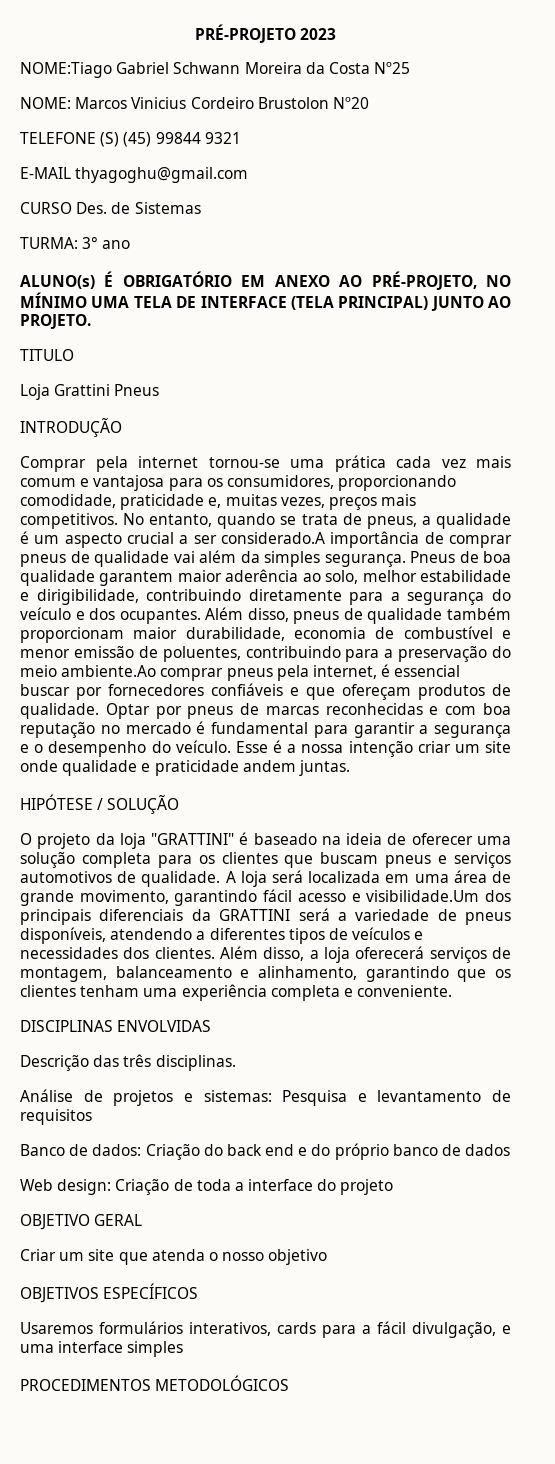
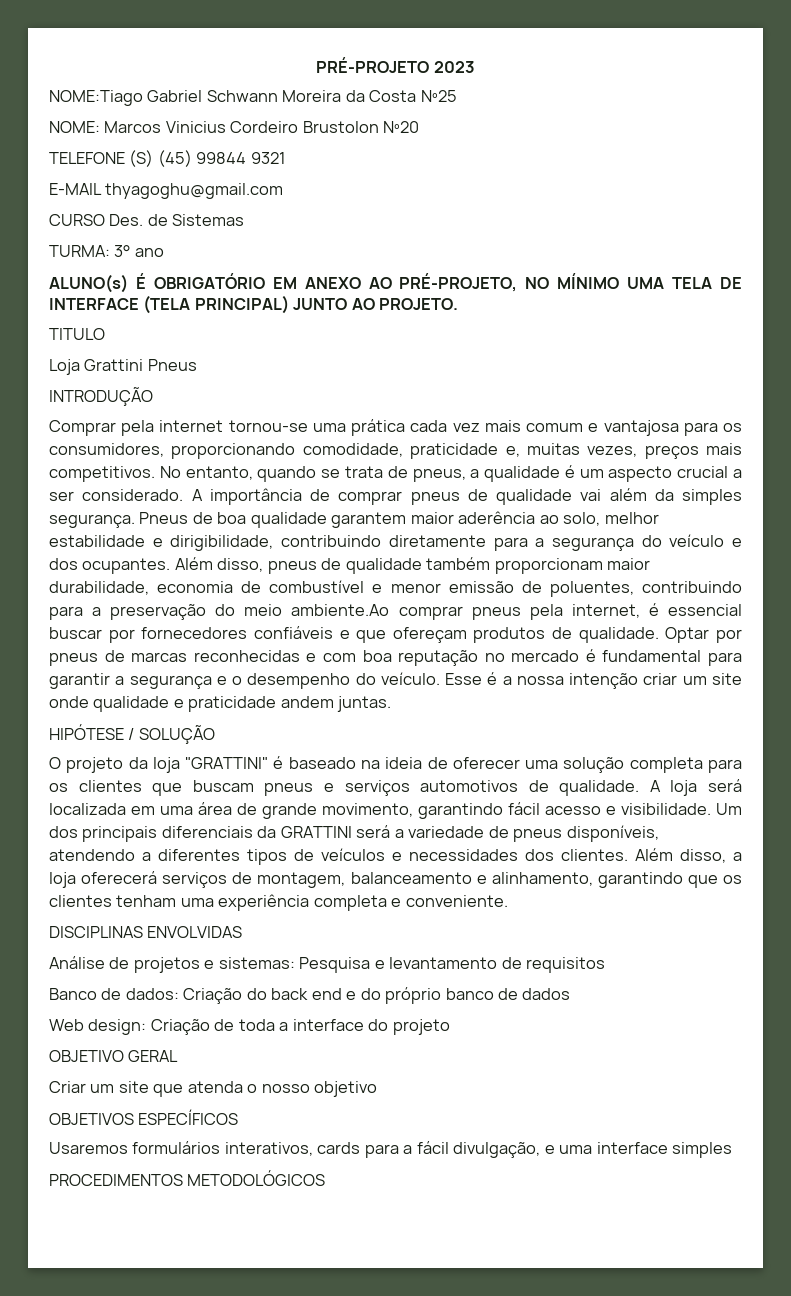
- No entanto, quando se trata de pneus, a qualidade é um aspecto crucial a ser considerado.A importância de comprar pneus de qualidade vai além da simples segurança.
+ No entanto, quando se trata de pneus, a qualidade é um aspecto crucial a ser considerado. A importância de comprar pneus de qualidade vai além da simples segurança.
- A loja será localizada em uma área de grande movimento, garantindo fácil acesso e visibilidade.Um dos principais diferenciais da GRATTINI será a variedade de pneus disponíveis, atendendo a diferentes tipos de veículos e necessidades dos clientes.
+ A loja será localizada em uma área de grande movimento, garantindo fácil acesso e visibilidade. Um dos principais diferenciais da GRATTINI será a variedade de pneus disponíveis, atendendo a diferentes tipos de veículos e necessidades dos clientes.
- Descrição das três disciplinas.

